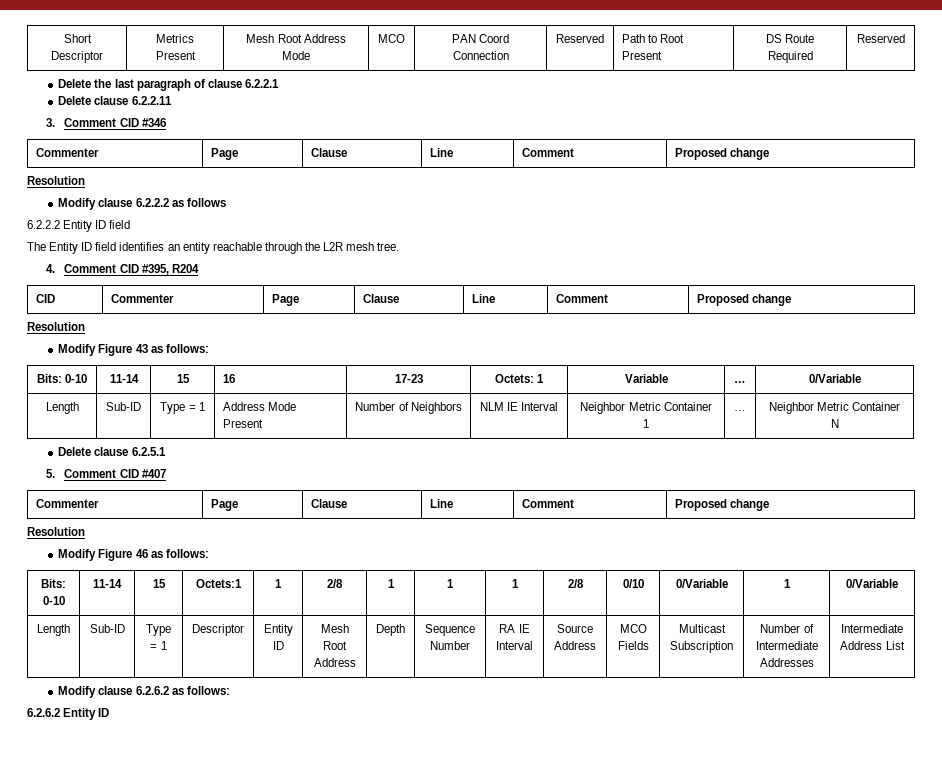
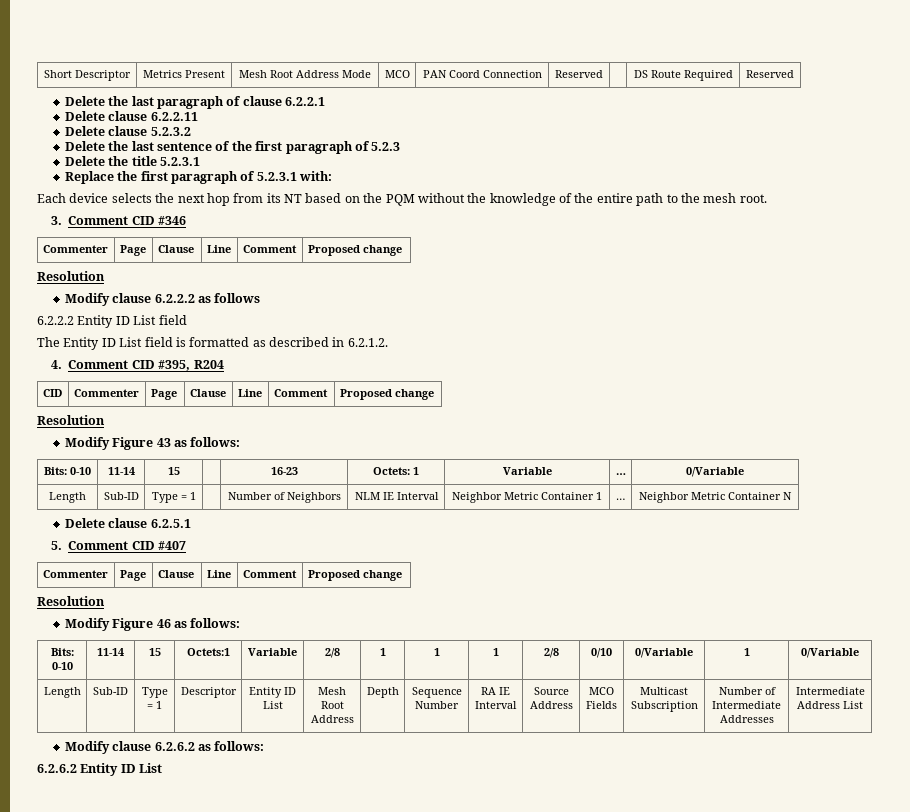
- Short Descriptor | Metrics Present | Mesh Root Address Mode | MCO | PAN Coord Connection | Reserved | Path to Root Present | DS Route Required | Reserved
+ Short Descriptor | Metrics Present | Mesh Root Address Mode | MCO | PAN Coord Connection | Reserved | | DS Route Required | Reserved
+ Delete clause 5.2.3.2
+ Delete the last sentence of the first paragraph of 5.2.3
+ Delete the title 5.2.3.1
+ Replace the first paragraph of 5.2.3.1 with:
+ Each device selects the next hop from its NT based on the PQM without the knowledge of the entire path to the mesh root.
- 6.2.2.2 Entity ID field
+ 6.2.2.2 Entity ID List field
- The Entity ID field identifies an entity reachable through the L2R mesh tree.
+ The Entity ID List field is formatted as described in 6.2.1.2.
- Bits: 0-10 | 11-14 | 15 | 16 | 17-23 | Octets: 1 | Variable | … | 0/Variable
+ Bits: 0-10 | 11-14 | 15 | | 16-23 | Octets: 1 | Variable | … | 0/Variable
- Length | Sub-ID | Type = 1 | Address Mode Present | Number of Neighbors | NLM IE Interval | Neighbor Metric Container 1 | … | Neighbor Metric Container N
+ Length | Sub-ID | Type = 1 | | Number of Neighbors | NLM IE Interval | Neighbor Metric Container 1 | … | Neighbor Metric Container N
- Bits: 0-10 | 11-14 | 15 | Octets:1 | 1 | 2/8 | 1 | 1 | 1 | 2/8 | 0/10 | 0/Variable | 1 | 0/Variable
+ Bits: 0-10 | 11-14 | 15 | Octets:1 | Variable | 2/8 | 1 | 1 | 1 | 2/8 | 0/10 | 0/Variable | 1 | 0/Variable
- Length | Sub-ID | Type = 1 | Descriptor | Entity ID | Mesh Root Address | Depth | Sequence Number | RA IE Interval | Source Address | MCO Fields | Multicast Subscription | Number of Intermediate Addresses | Intermediate Address List
+ Length | Sub-ID | Type = 1 | Descriptor | Entity ID List | Mesh Root Address | Depth | Sequence Number | RA IE Interval | Source Address | MCO Fields | Multicast Subscription | Number of Intermediate Addresses | Intermediate Address List
- 6.2.6.2 Entity ID
+ 6.2.6.2 Entity ID List

